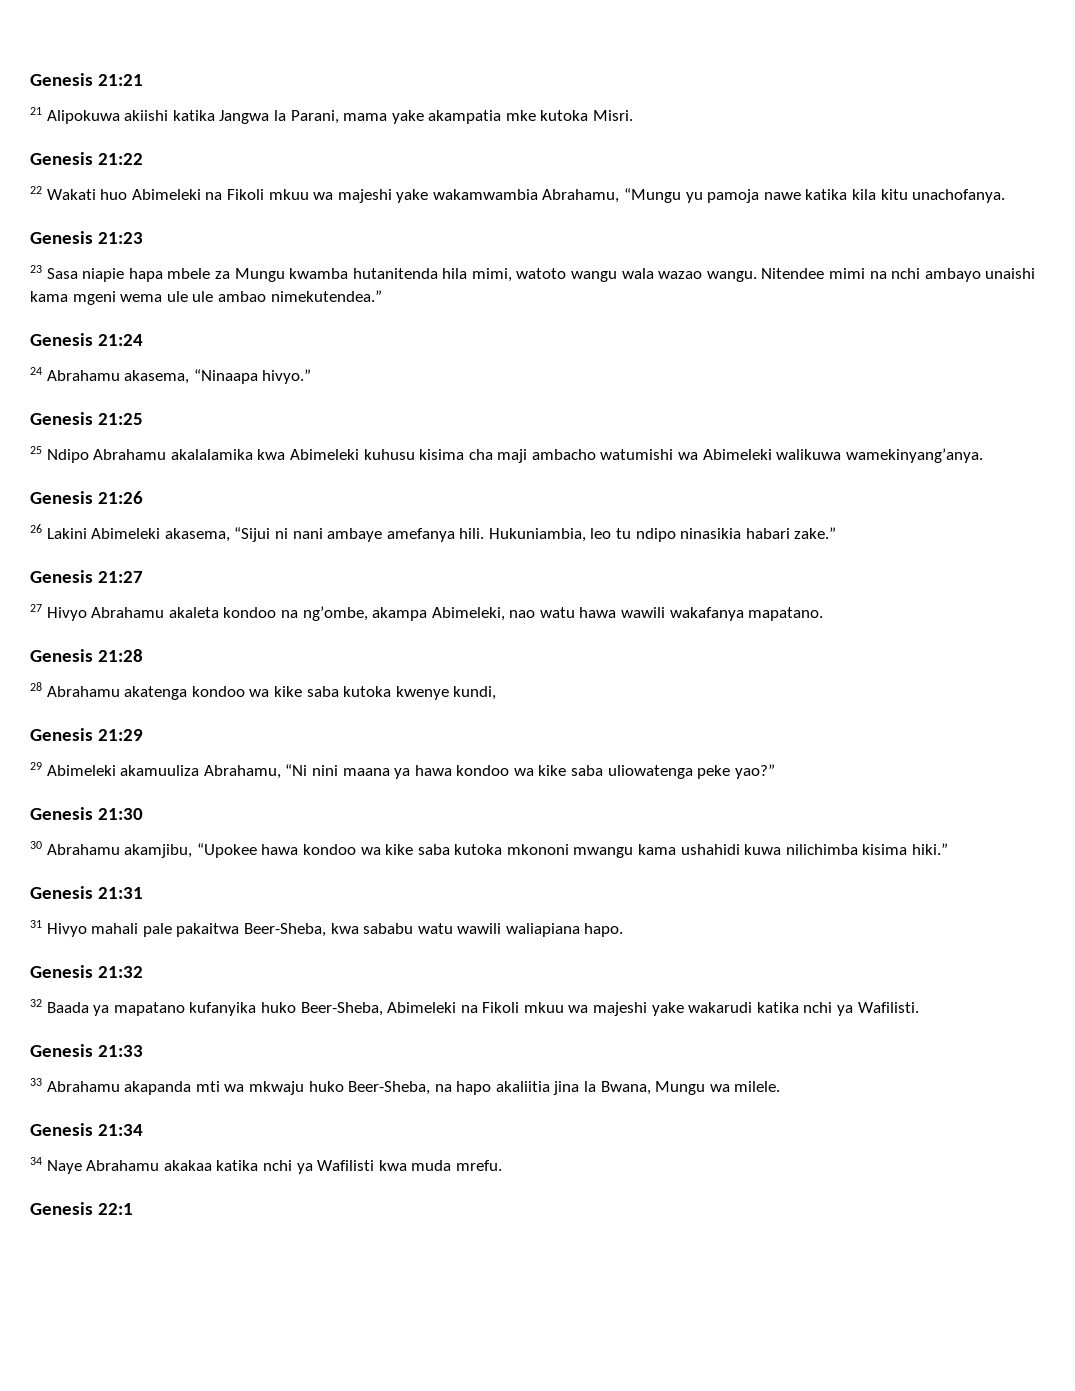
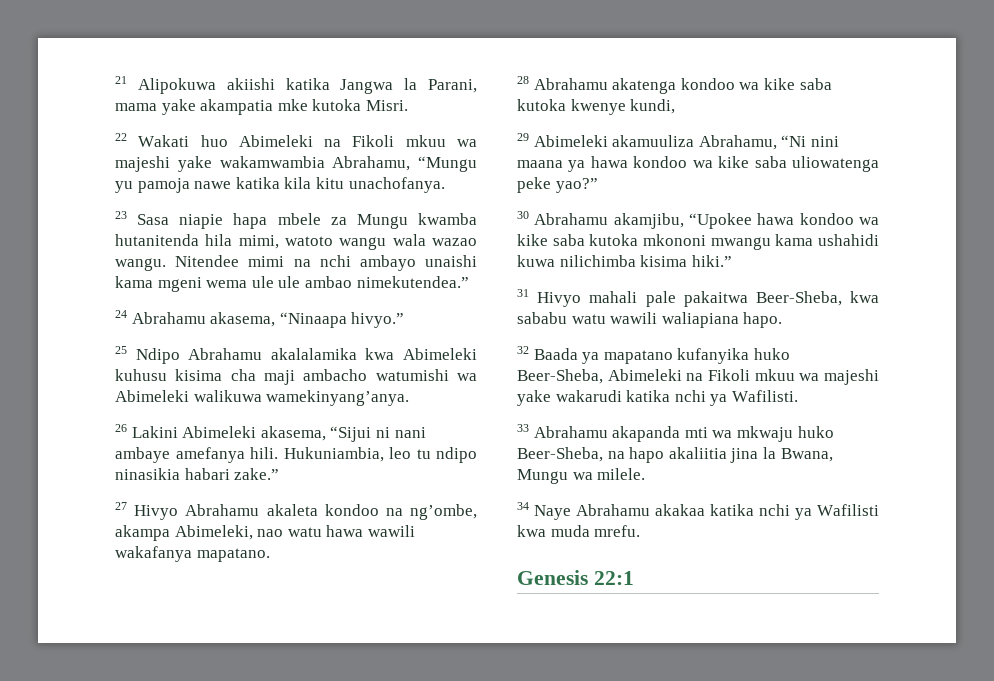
- Genesis 21:21
- Genesis 21:22
- Genesis 21:23
- Genesis 21:24
- Genesis 21:25
- Genesis 21:26
- Genesis 21:27
- Genesis 21:28
- Genesis 21:29
- Genesis 21:30
- Genesis 21:31
- Genesis 21:32
- Genesis 21:33
- Genesis 21:34

